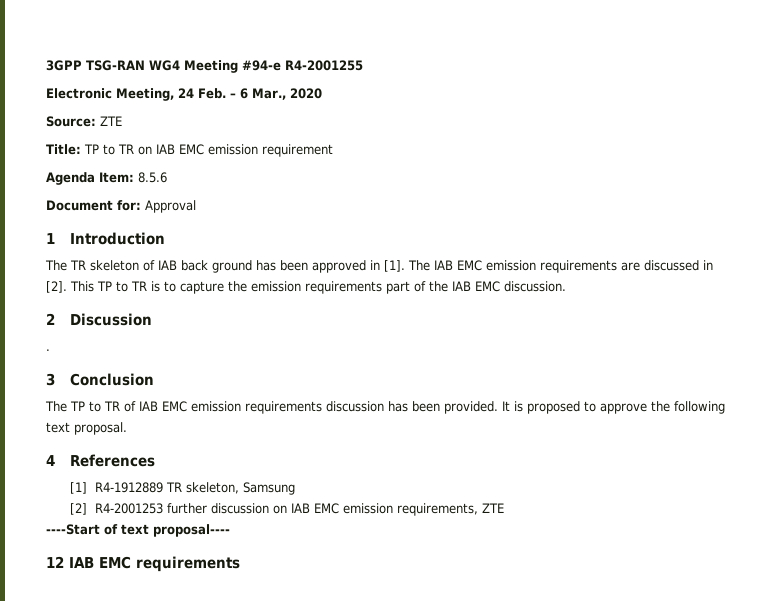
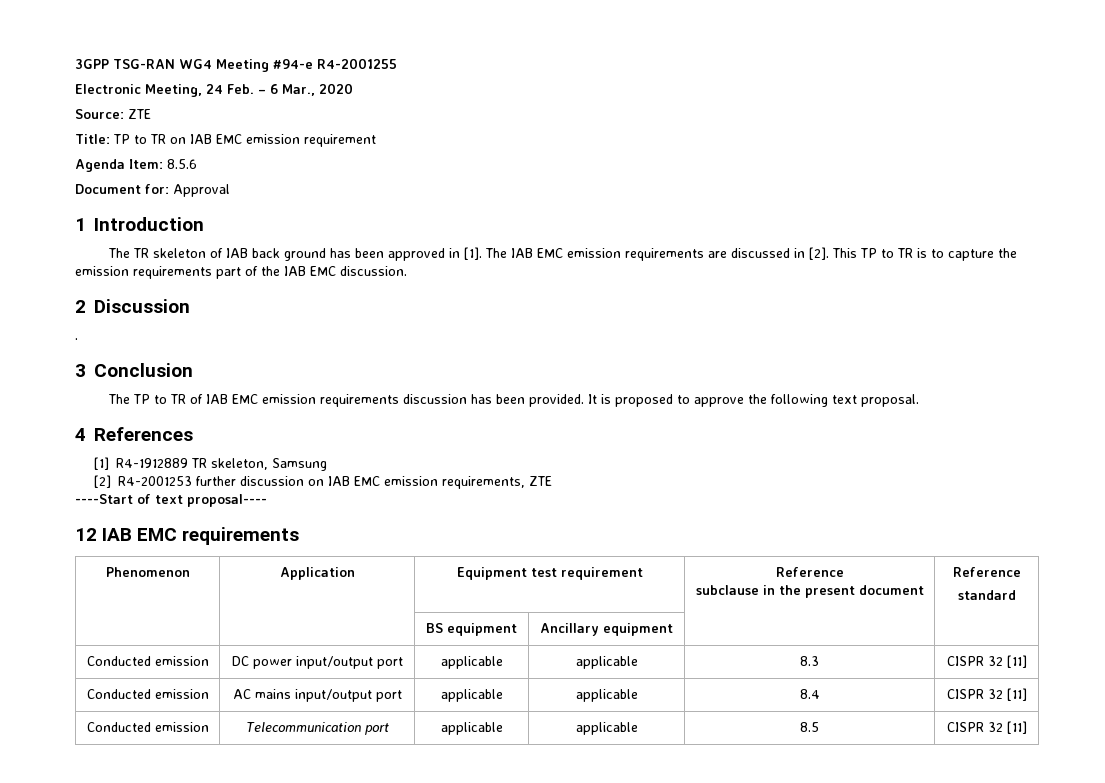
+ Phenomenon | Application | Equipment test requirement | Reference
+ subclause in the present document | Reference
+ standard
+ | | BS equipment | Ancillary equipment | |
+ Conducted emission | DC power input/output port | applicable | applicable | 8.3 | CISPR 32 [11]
+ Conducted emission | AC mains input/output port | applicable | applicable | 8.4 | CISPR 32 [11]
+ Conducted emission | Telecommunication port | applicable | applicable | 8.5 | CISPR 32 [11]

